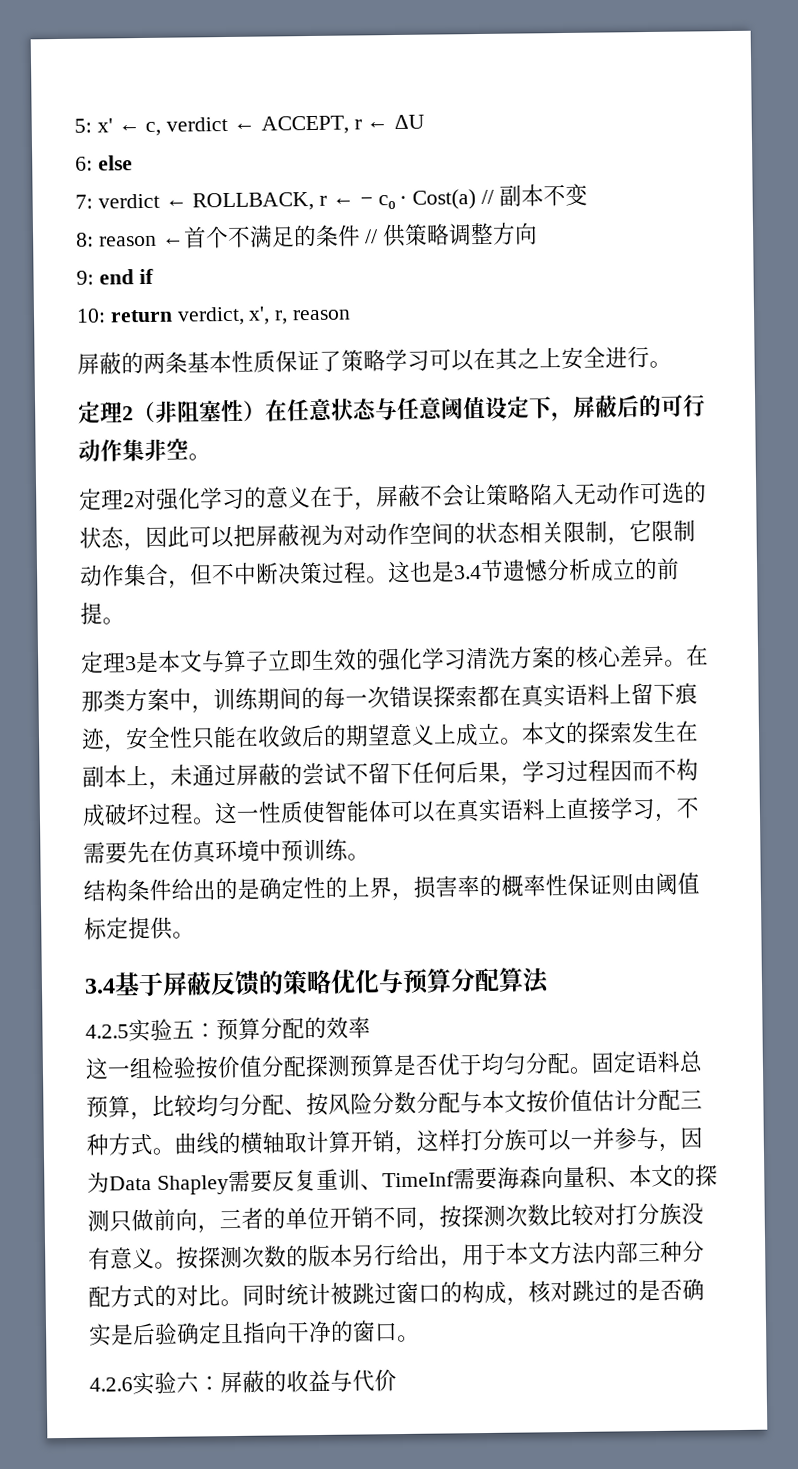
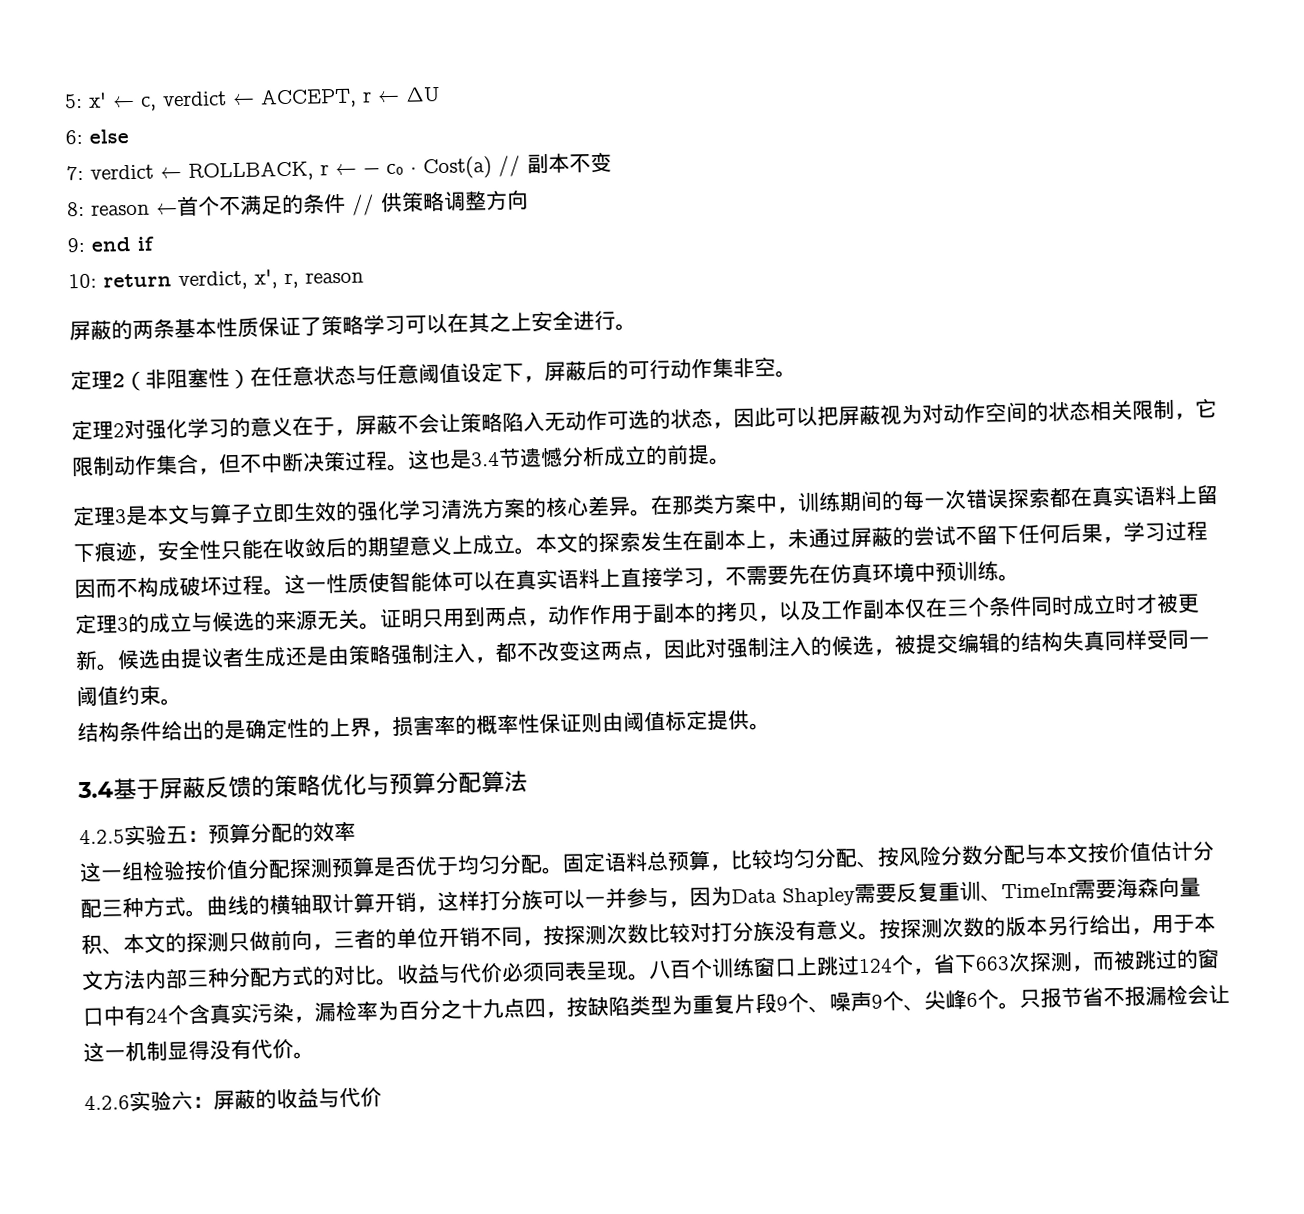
+ 定理3的成立与候选的来源无关。证明只用到两点，动作作用于副本的拷贝，以及工作副本仅在三个条件同时成立时才被更新。候选由提议者生成还是由策略强制注入，都不改变这两点，因此对强制注入的候选，被提交编辑的结构失真同样受同一阈值约束。
- 同时统计被跳过窗口的构成，核对跳过的是否确实是后验确定且指向干净的窗口。
+ 收益与代价必须同表呈现。八百个训练窗口上跳过124个，省下663次探测，而被跳过的窗口中有24个含真实污染，漏检率为百分之十九点四，按缺陷类型为重复片段9个、噪声9个、尖峰6个。只报节省不报漏检会让这一机制显得没有代价。

